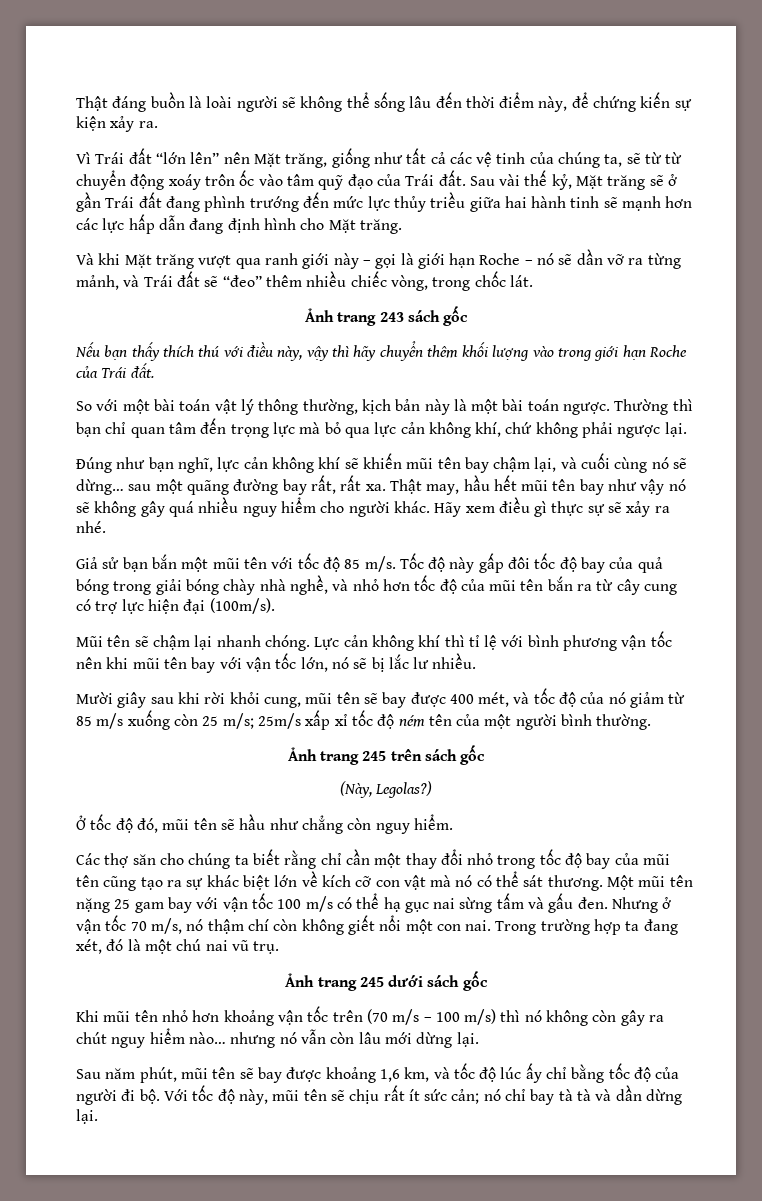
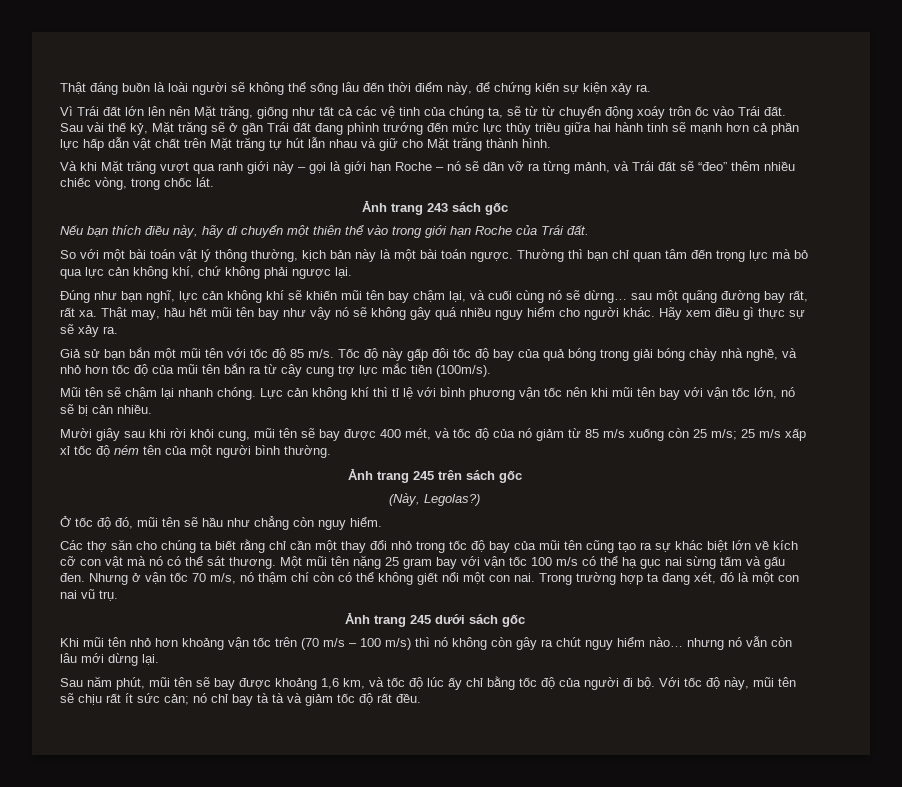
- Vì Trái đất “lớn lên” nên Mặt trăng, giống như tất cả các vệ tinh của chúng ta, sẽ từ từ chuyển động xoáy trôn ốc vào tâm quỹ đạo của Trái đất.
+ Vì Trái đất lớn lên nên Mặt trăng, giống như tất cả các vệ tinh của chúng ta, sẽ từ từ chuyển động xoáy trôn ốc vào Trái đất.
- Sau vài thế kỷ, Mặt trăng sẽ ở gần Trái đất đang phình trướng đến mức lực thủy triều giữa hai hành tinh sẽ mạnh hơn các lực hấp dẫn đang định hình cho Mặt trăng.
+ Sau vài thế kỷ, Mặt trăng sẽ ở gần Trái đất đang phình trướng đến mức lực thủy triều giữa hai hành tinh sẽ mạnh hơn cả phần lực hấp dẫn vật chất trên Mặt trăng tự hút lẫn nhau và giữ cho Mặt trăng thành hình.
- Nếu bạn thấy thích thú với điều này, vậy thì hãy chuyển thêm khối lượng vào trong giới hạn Roche của Trái đất.
+ Nếu bạn thích điều này, hãy di chuyển một thiên thể vào trong giới hạn Roche của Trái đất.
- Hãy xem điều gì thực sự sẽ xảy ra nhé.
+ Hãy xem điều gì thực sự sẽ xảy ra.
- Tốc độ này gấp đôi tốc độ bay của quả bóng trong giải bóng chày nhà nghề, và nhỏ hơn tốc độ của mũi tên bắn ra từ cây cung có trợ lực hiện đại (100m/s).
+ Tốc độ này gấp đôi tốc độ bay của quả bóng trong giải bóng chày nhà nghề, và nhỏ hơn tốc độ của mũi tên bắn ra từ cây cung trợ lực mắc tiền (100m/s).
- Lực cản không khí thì tỉ lệ với bình phương vận tốc nên khi mũi tên bay với vận tốc lớn, nó sẽ bị lắc lư nhiều.
+ Lực cản không khí thì tỉ lệ với bình phương vận tốc nên khi mũi tên bay với vận tốc lớn, nó sẽ bị cản nhiều.
- Mười giây sau khi rời khỏi cung, mũi tên sẽ bay được 400 mét, và tốc độ của nó giảm từ 85 m/s xuống còn 25 m/s; 25m/s xấp xỉ tốc độ ném tên của một người bình thường.
+ Mười giây sau khi rời khỏi cung, mũi tên sẽ bay được 400 mét, và tốc độ của nó giảm từ 85 m/s xuống còn 25 m/s; 25 m/s xấp xỉ tốc độ ném tên của một người bình thường.
- Một mũi tên nặng 25 gam bay với vận tốc 100 m/s có thể hạ gục nai sừng tấm và gấu đen.
+ Một mũi tên nặng 25 gram bay với vận tốc 100 m/s có thể hạ gục nai sừng tấm và gấu đen.
- Nhưng ở vận tốc 70 m/s, nó thậm chí còn không giết nổi một con nai.
+ Nhưng ở vận tốc 70 m/s, nó thậm chí còn có thể không giết nổi một con nai.
- Trong trường hợp ta đang xét, đó là một chú nai vũ trụ.
+ Trong trường hợp ta đang xét, đó là một con nai vũ trụ.
- Với tốc độ này, mũi tên sẽ chịu rất ít sức cản; nó chỉ bay tà tà và dần dừng lại.
+ Với tốc độ này, mũi tên sẽ chịu rất ít sức cản; nó chỉ bay tà tà và giảm tốc độ rất đều.

